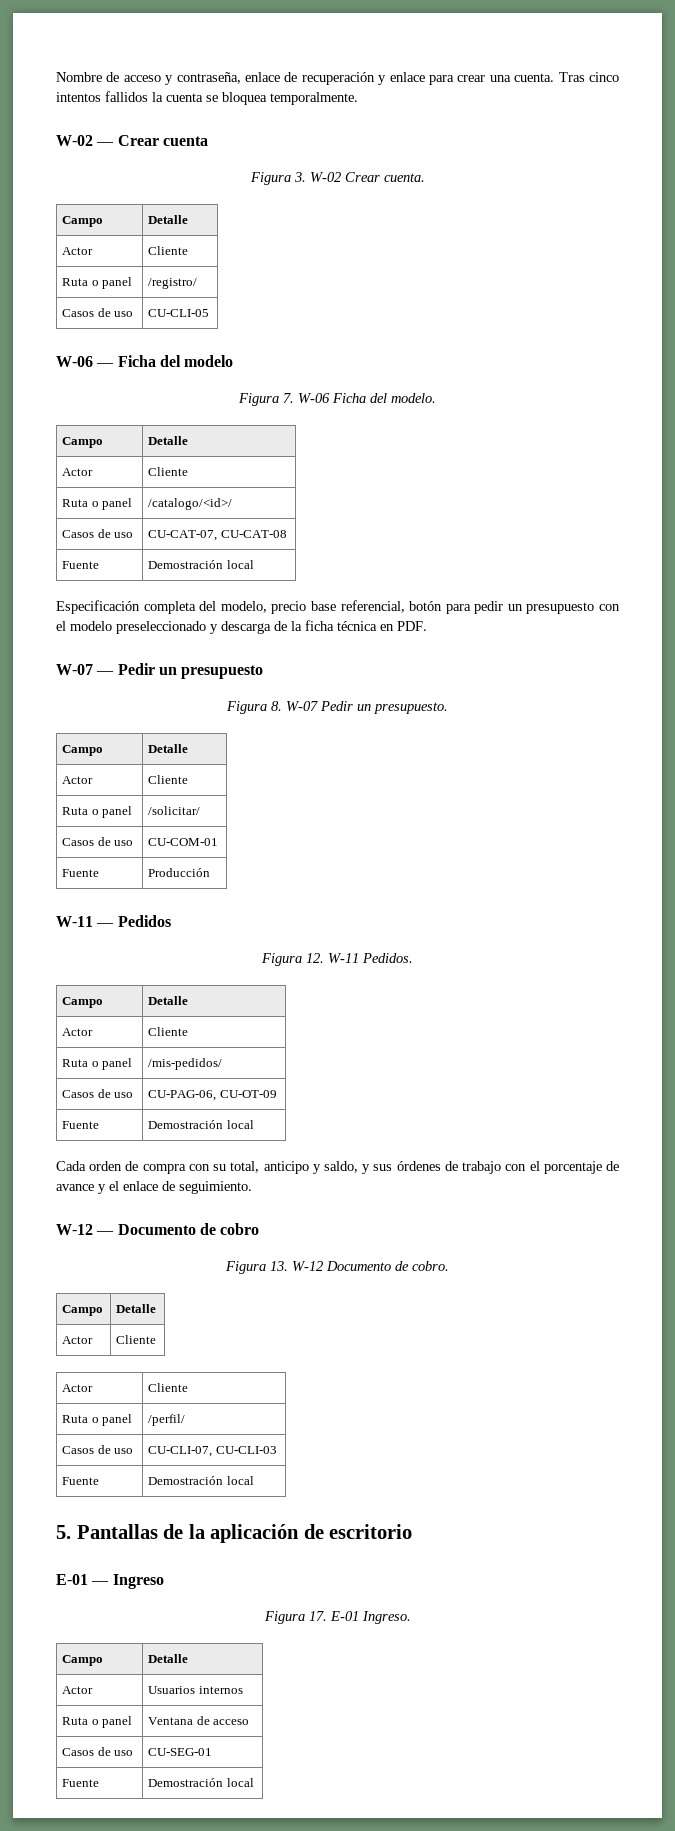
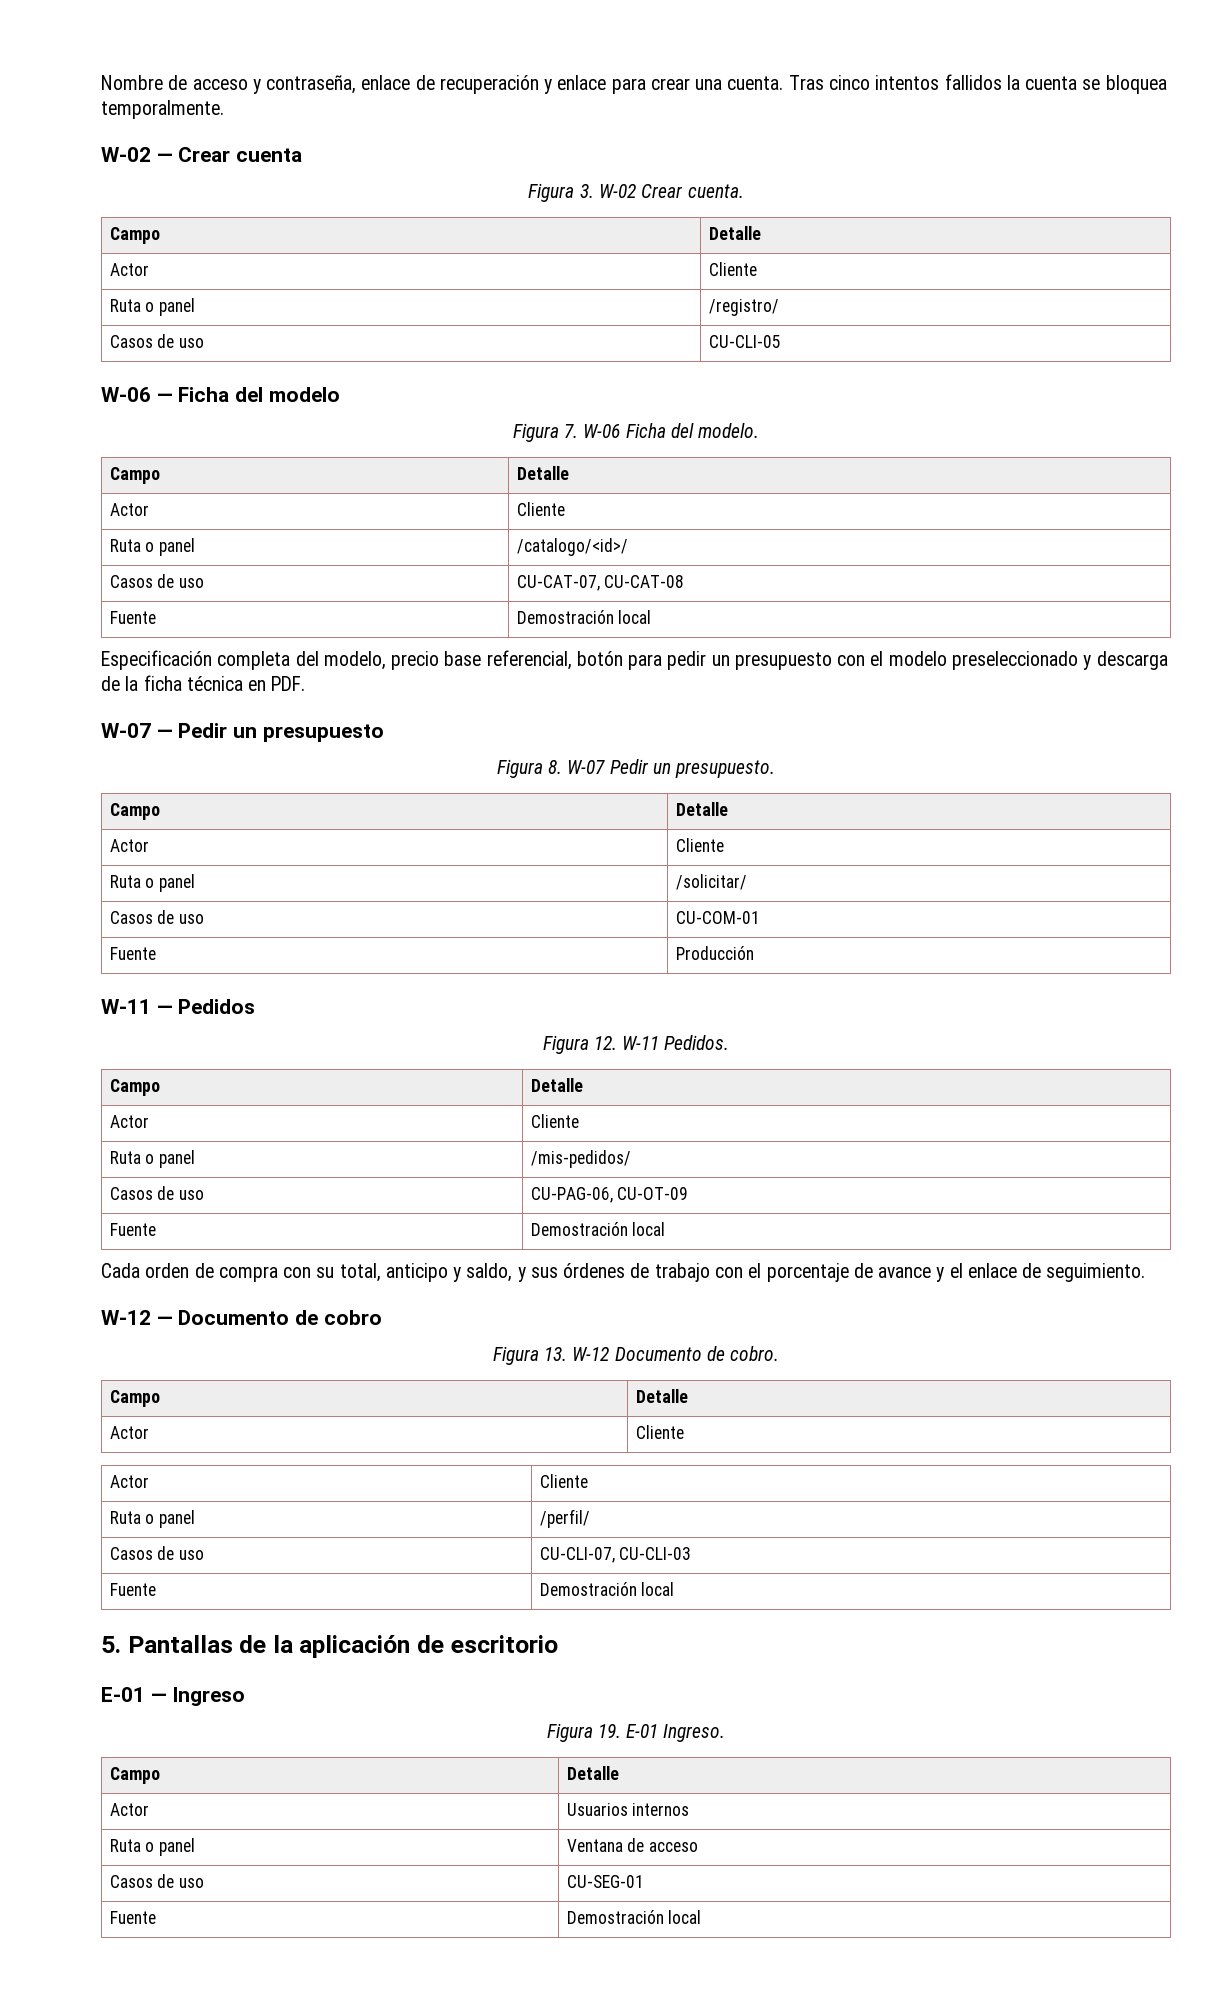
- Figura 17. E-01 Ingreso.
+ Figura 19. E-01 Ingreso.

